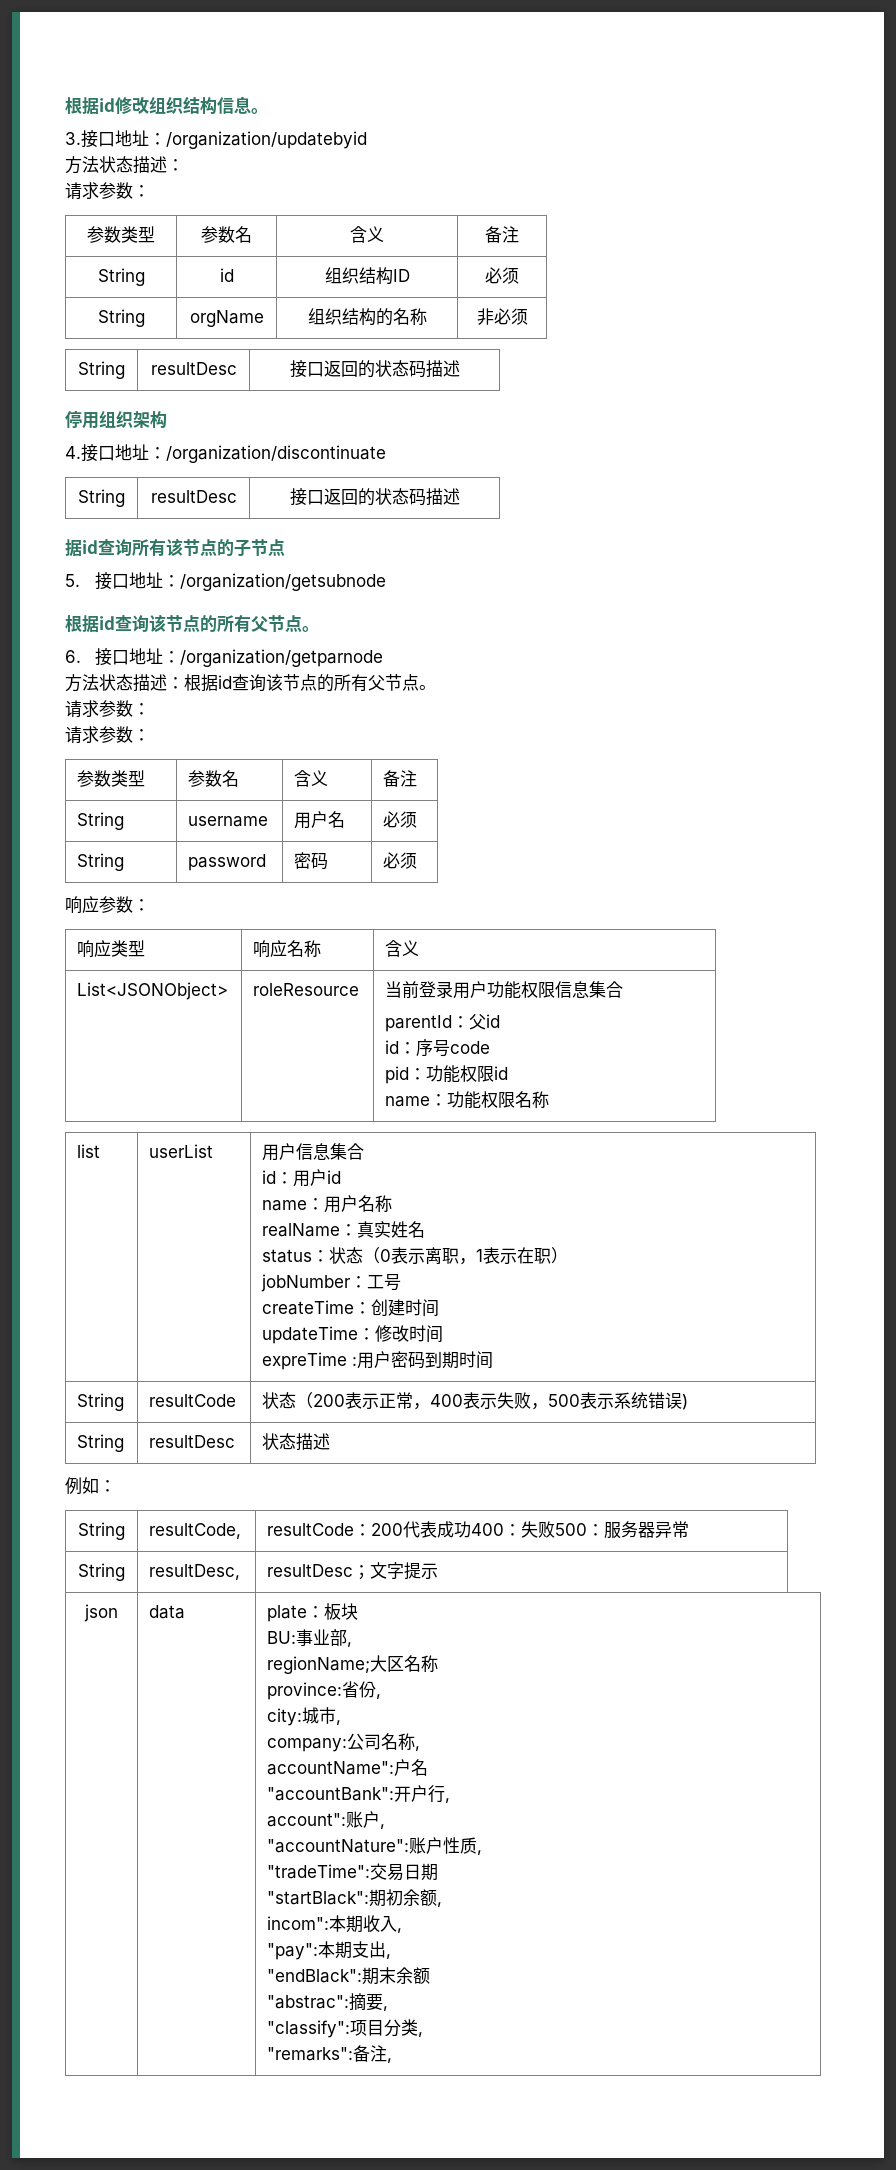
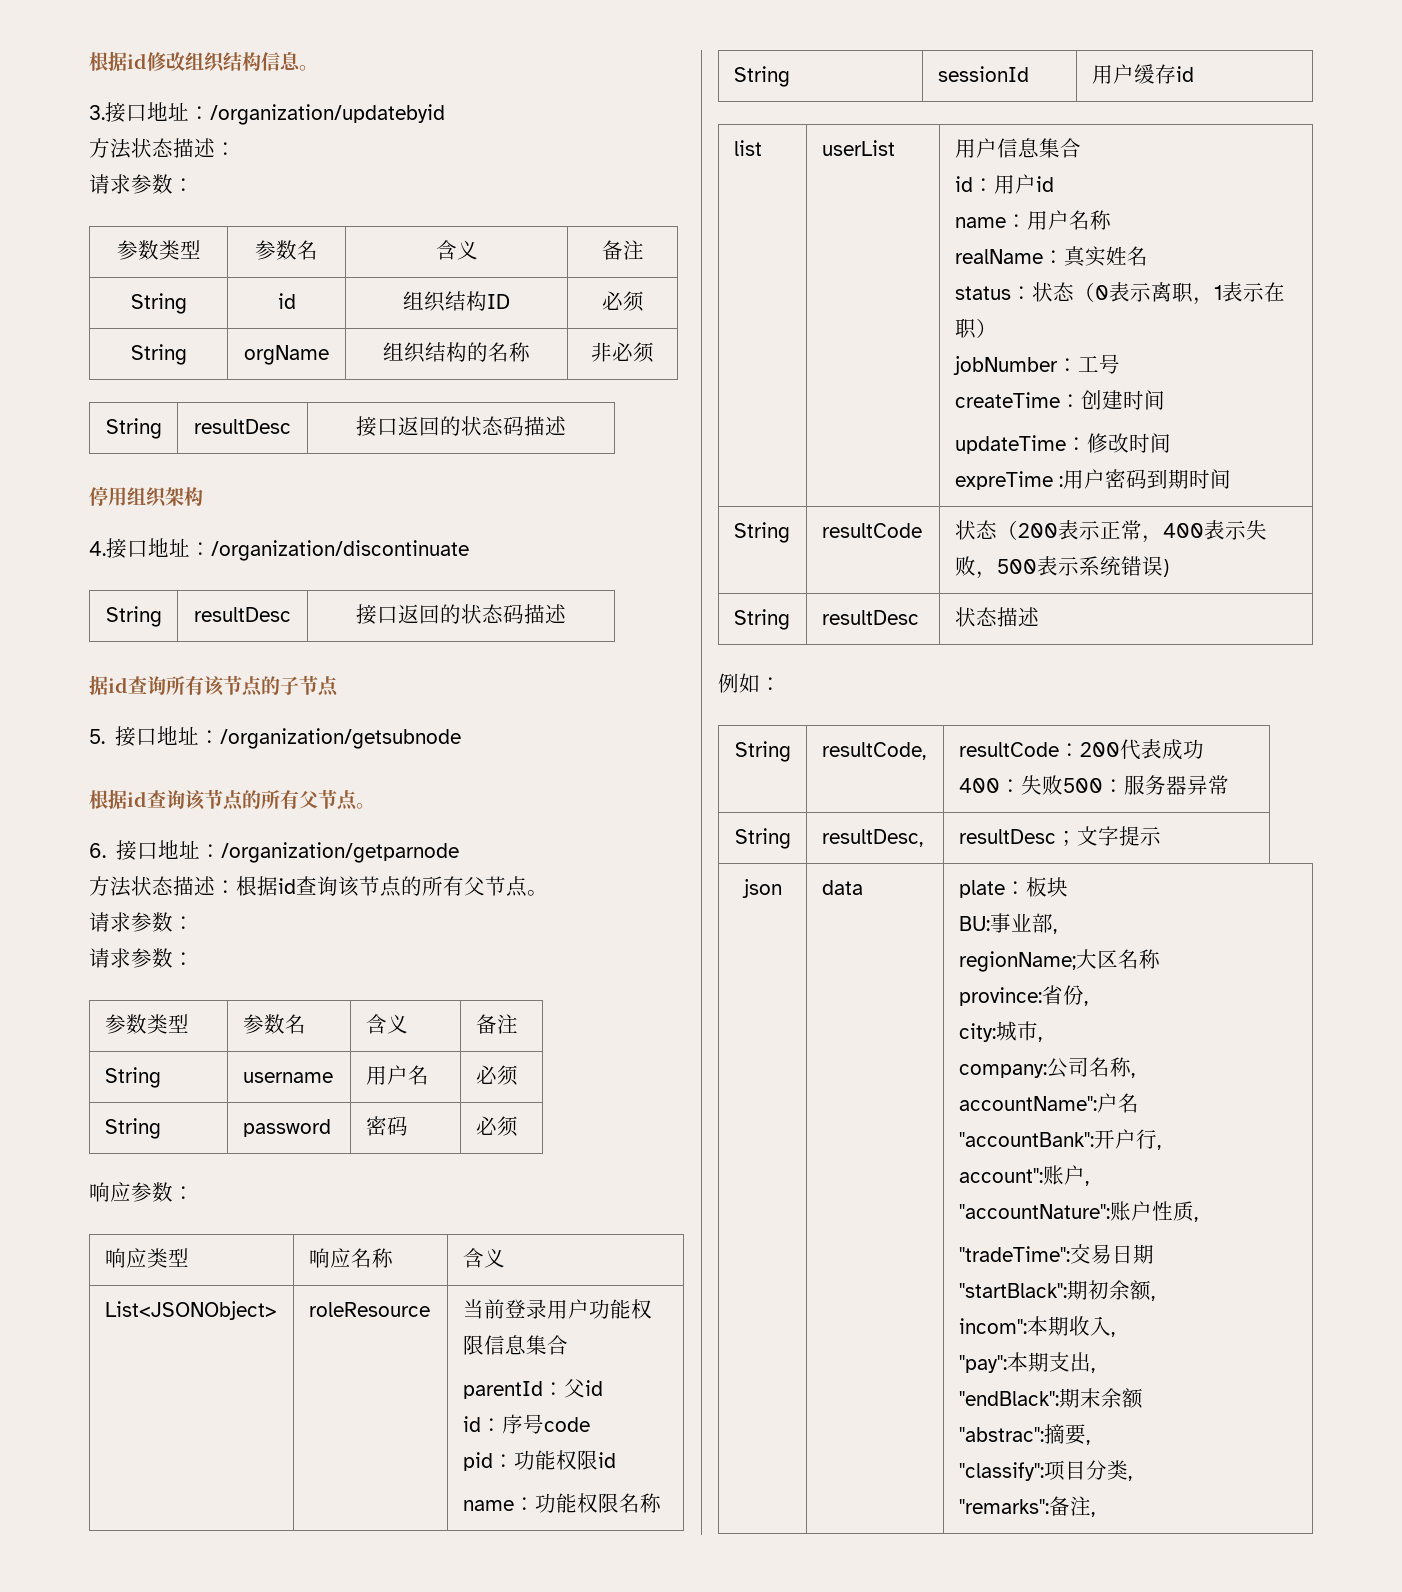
+ String | sessionId | 用户缓存id

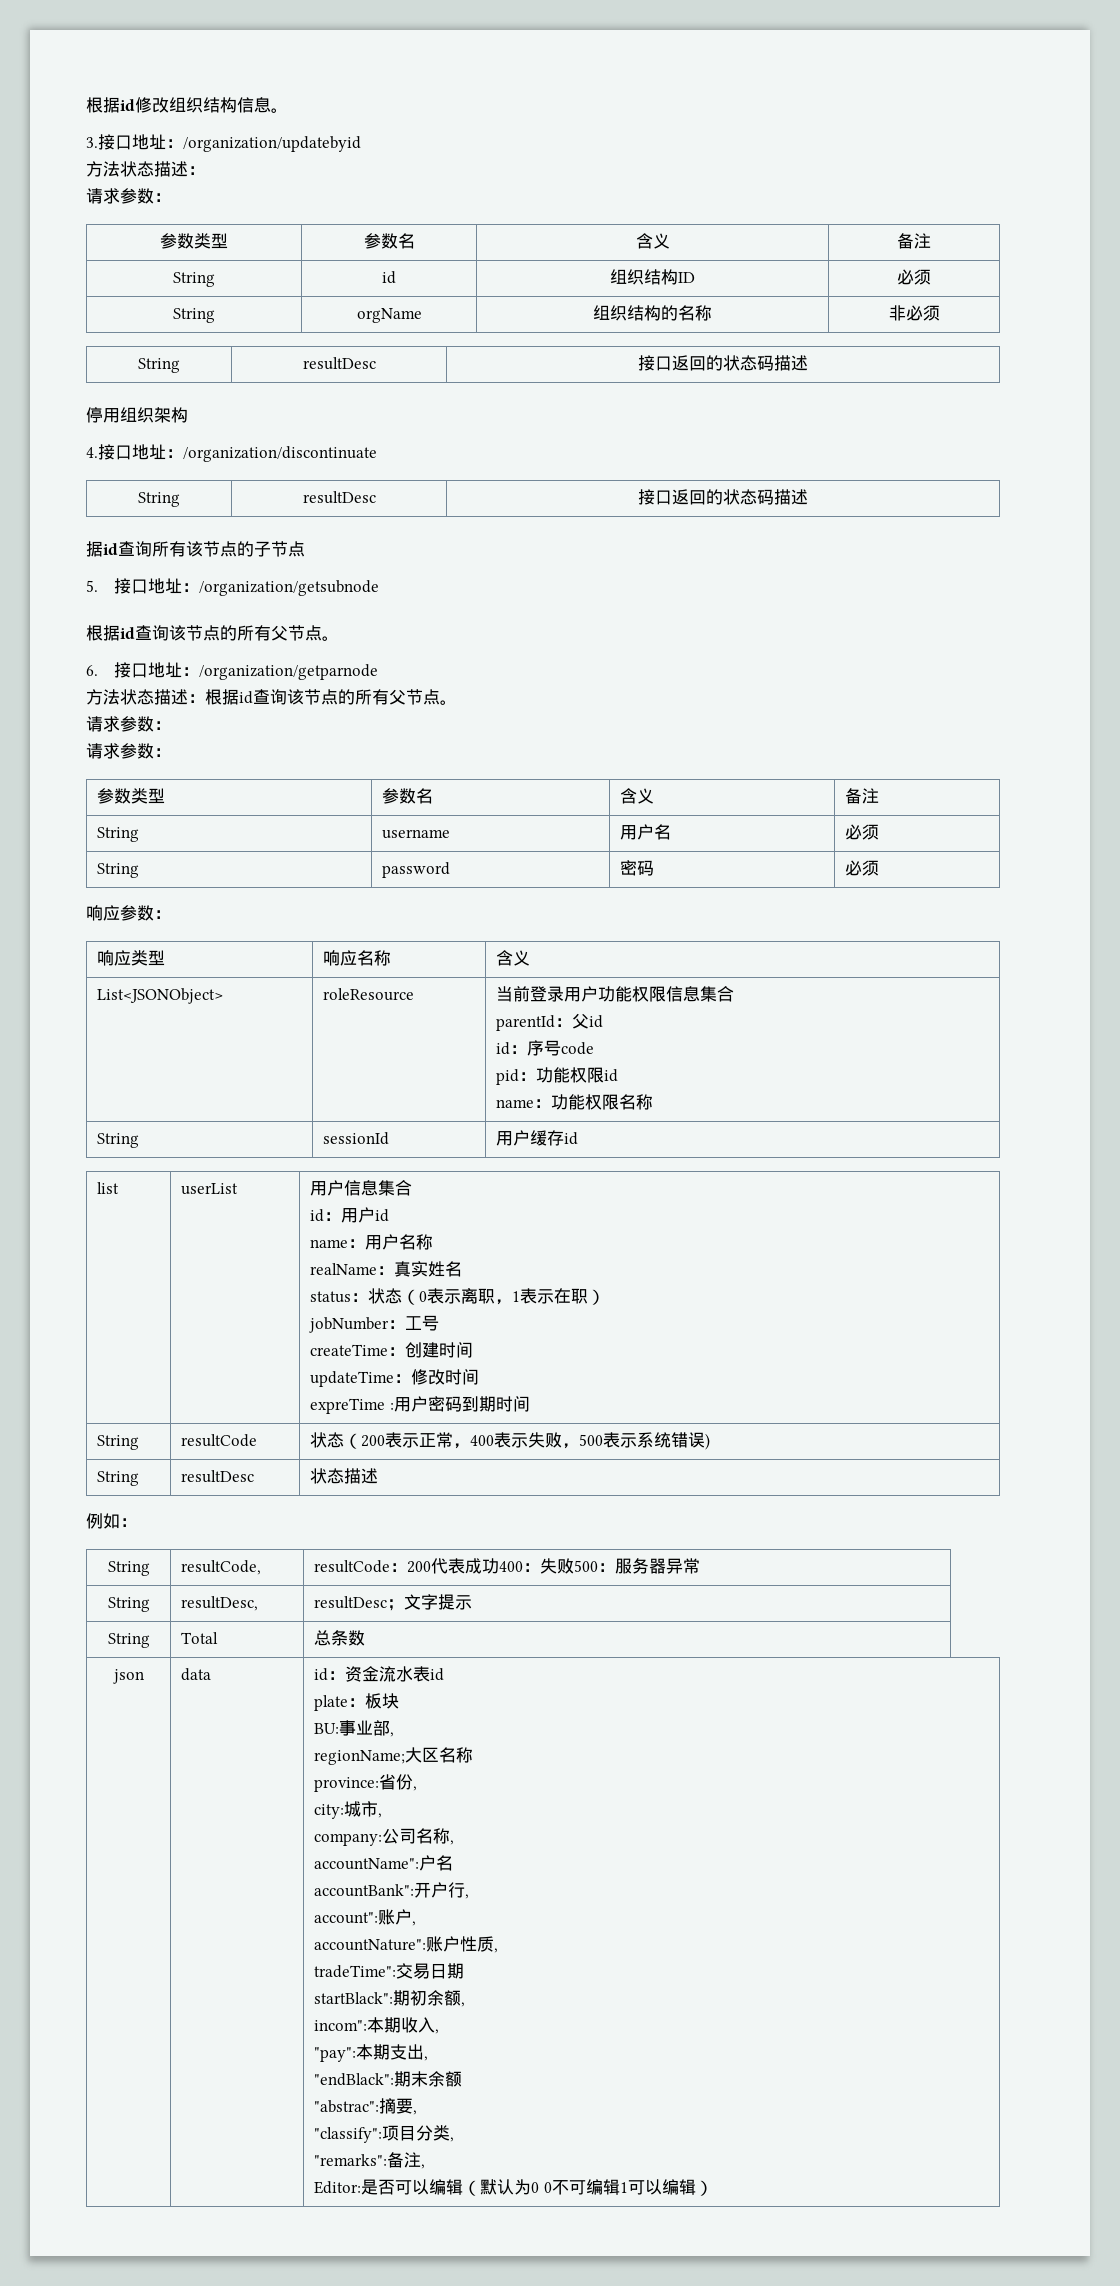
+ String | Total | 总条数
+ id：资金流水表id
- "accountBank":开户行,
+ accountBank":开户行,
- "accountNature":账户性质,
+ accountNature":账户性质,
- "tradeTime":交易日期
+ tradeTime":交易日期
- "startBlack":期初余额,
+ startBlack":期初余额,
+ Editor:是否可以编辑（默认为0 0不可编辑1可以编辑）

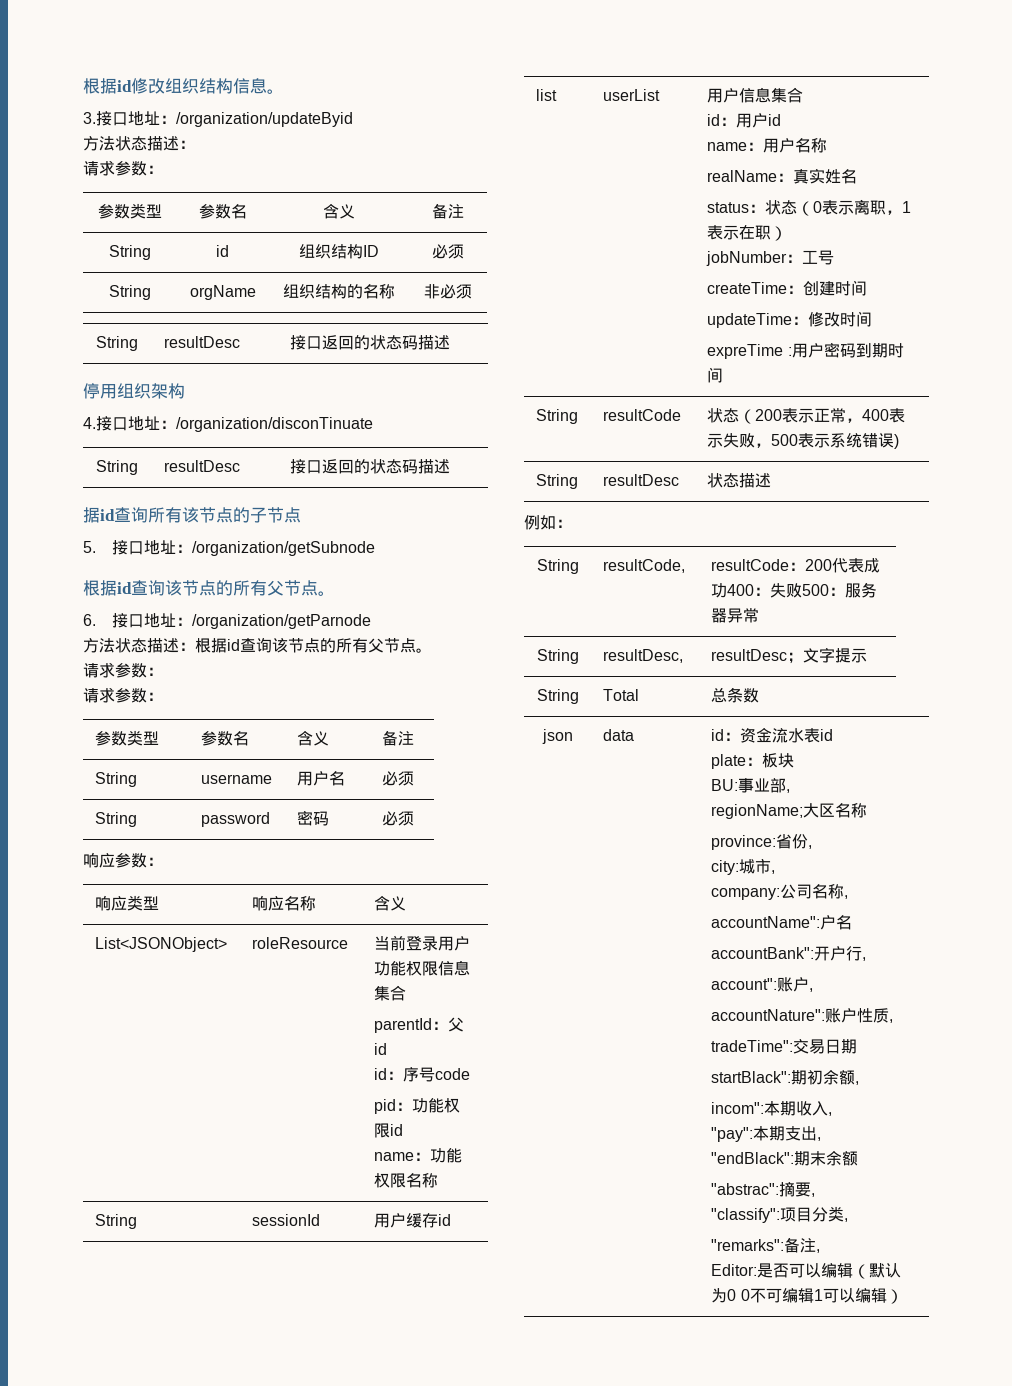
- 3.接口地址：/organization/updatebyid
+ 3.接口地址：/organization/updateByid
- 4.接口地址：/organization/discontinuate
+ 4.接口地址：/organization/disconTinuate
- 5.接口地址：/organization/getsubnode
+ 5.接口地址：/organization/getSubnode
- 6.接口地址：/organization/getparnode
+ 6.接口地址：/organization/getParnode

